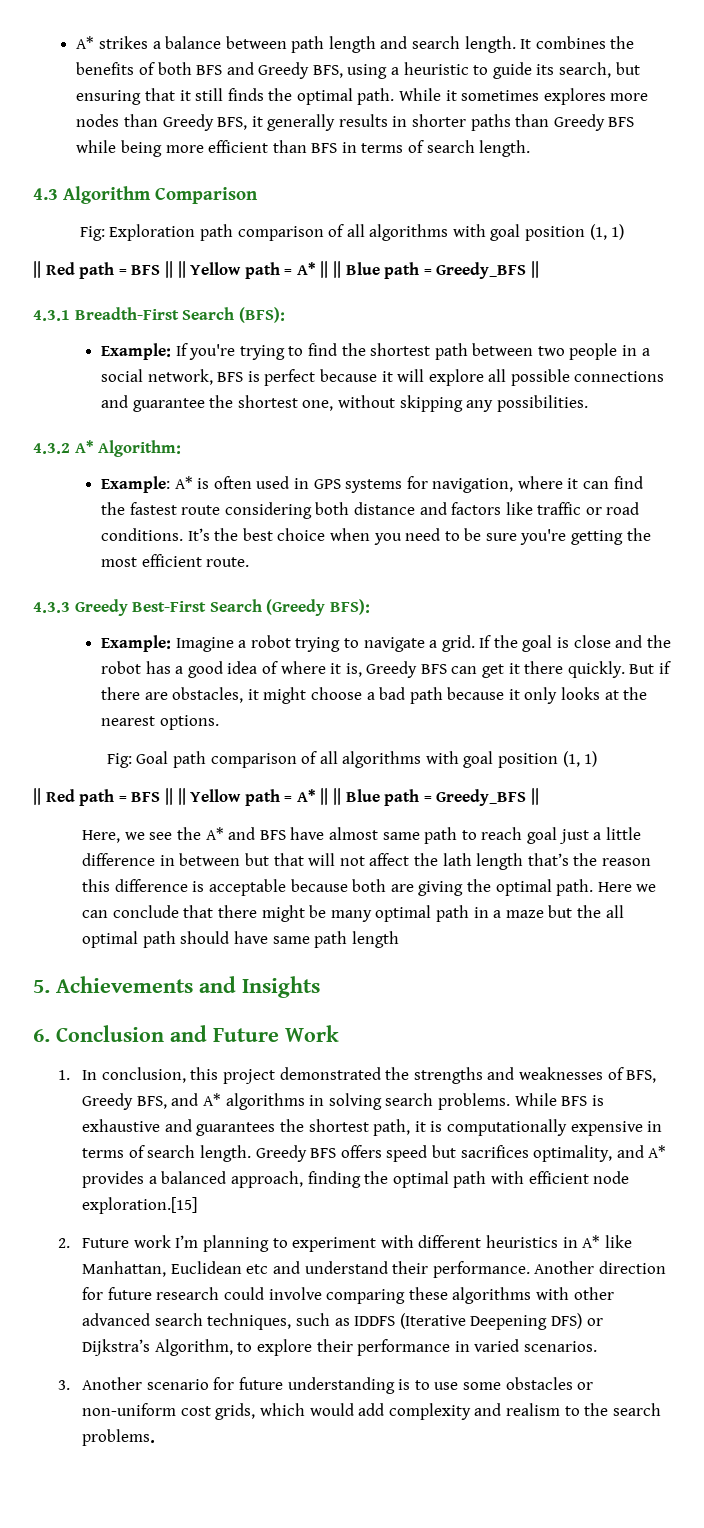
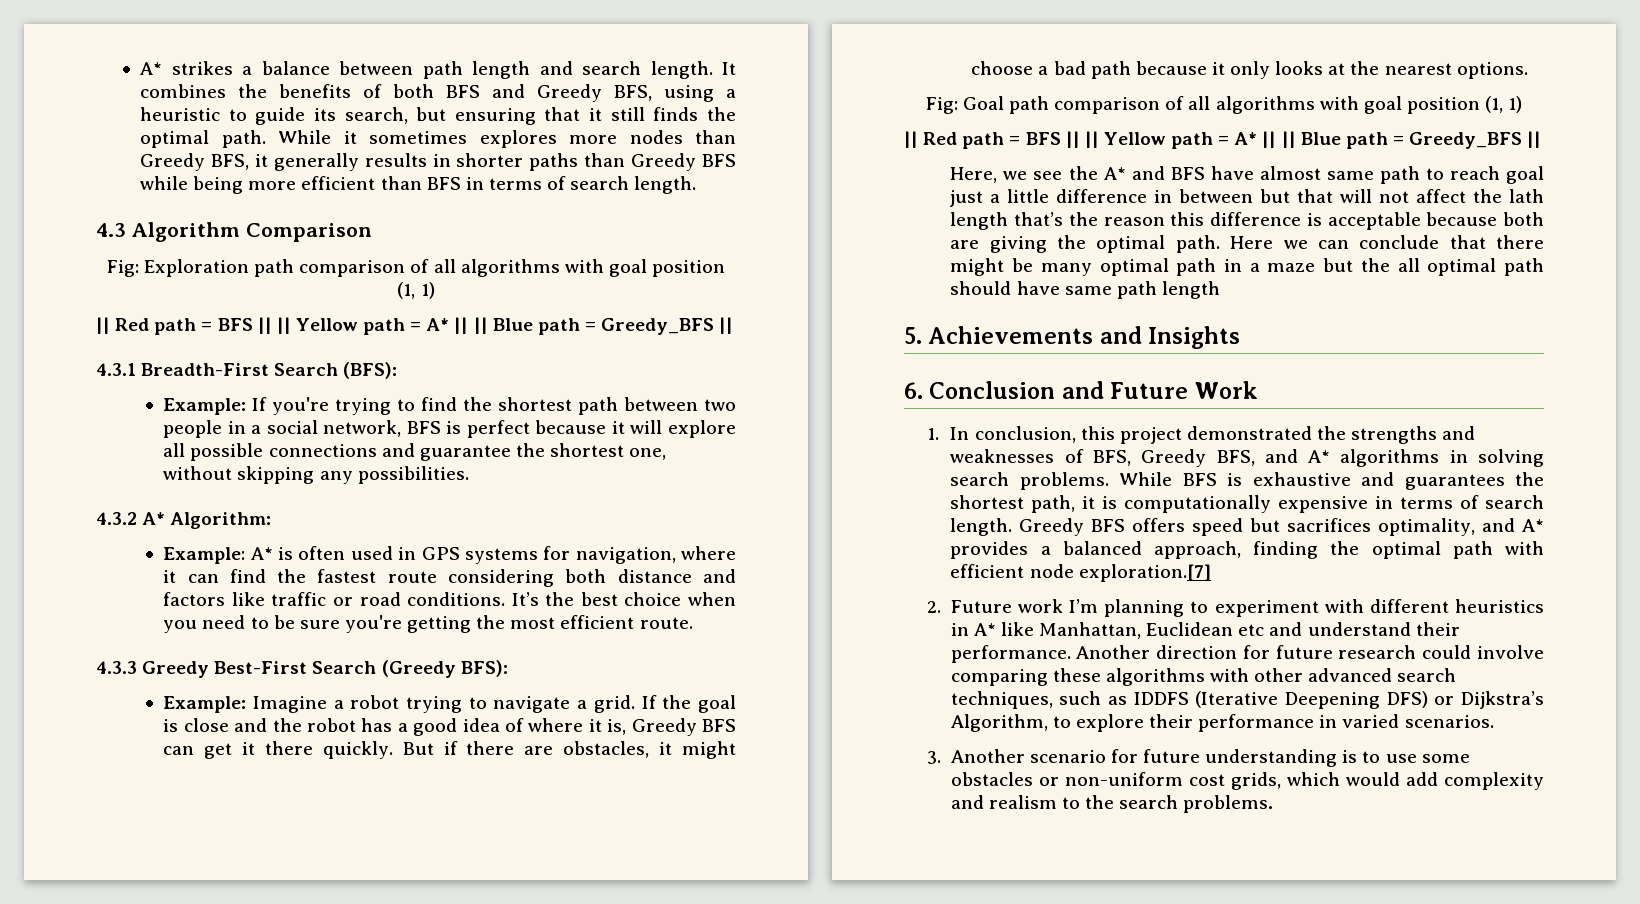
- Greedy BFS offers speed but sacrifices optimality, and A* provides a balanced approach, finding the optimal path with efficient node exploration.[15]
+ Greedy BFS offers speed but sacrifices optimality, and A* provides a balanced approach, finding the optimal path with efficient node exploration.[7]

